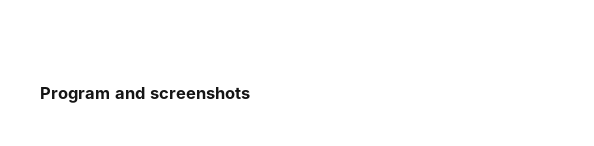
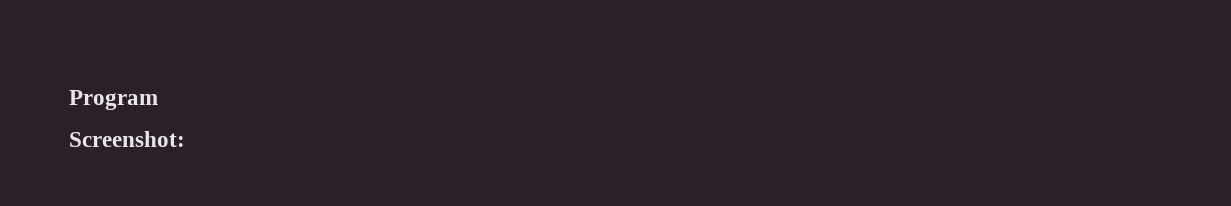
- Program and screenshots
+ Program
+ Screenshot:

